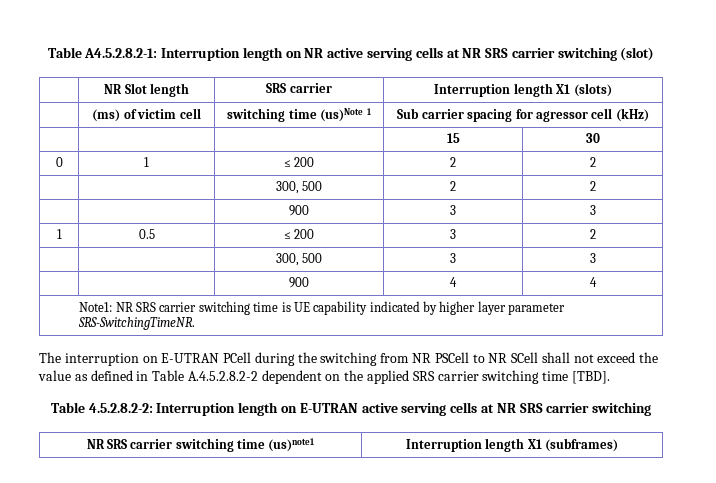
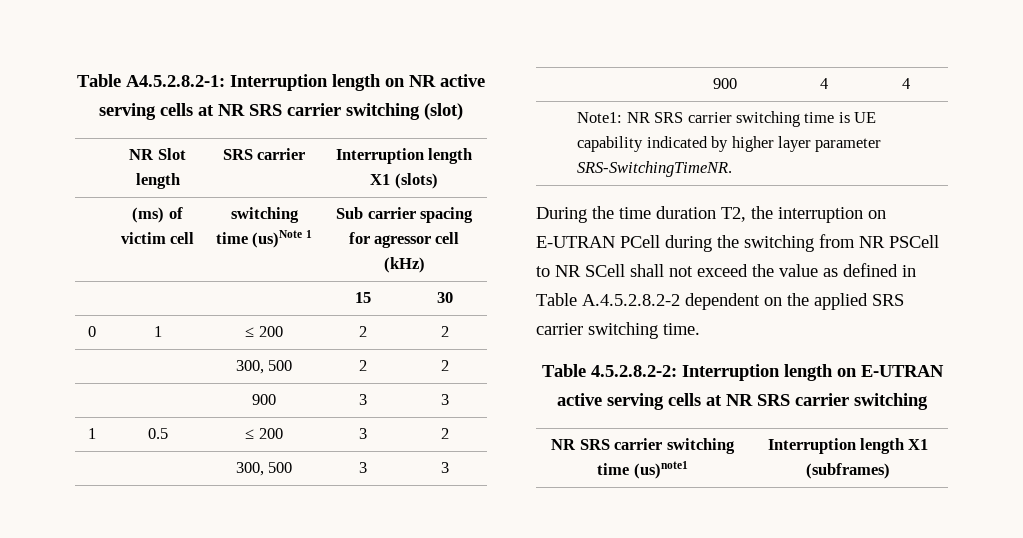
- The interruption on E-UTRAN PCell during the switching from NR PSCell to NR SCell shall not exceed the value as defined in Table A.4.5.2.8.2-2 dependent on the applied SRS carrier switching time [TBD].
+ During the time duration T2, the interruption on E-UTRAN PCell during the switching from NR PSCell to NR SCell shall not exceed the value as defined in Table A.4.5.2.8.2-2 dependent on the applied SRS carrier switching time.

